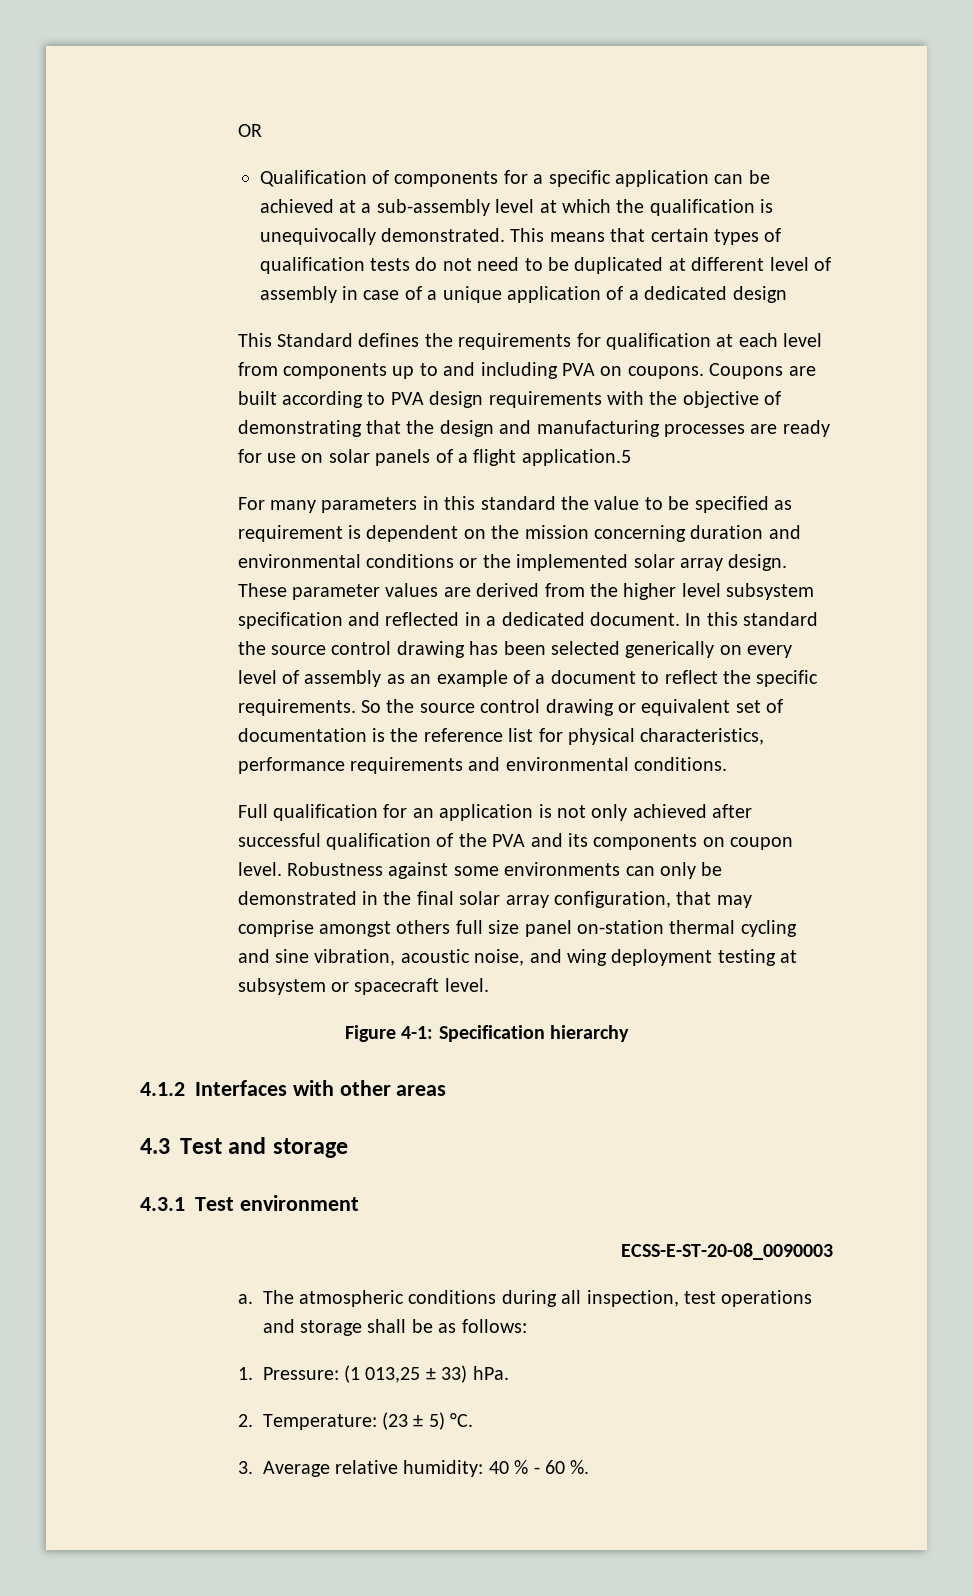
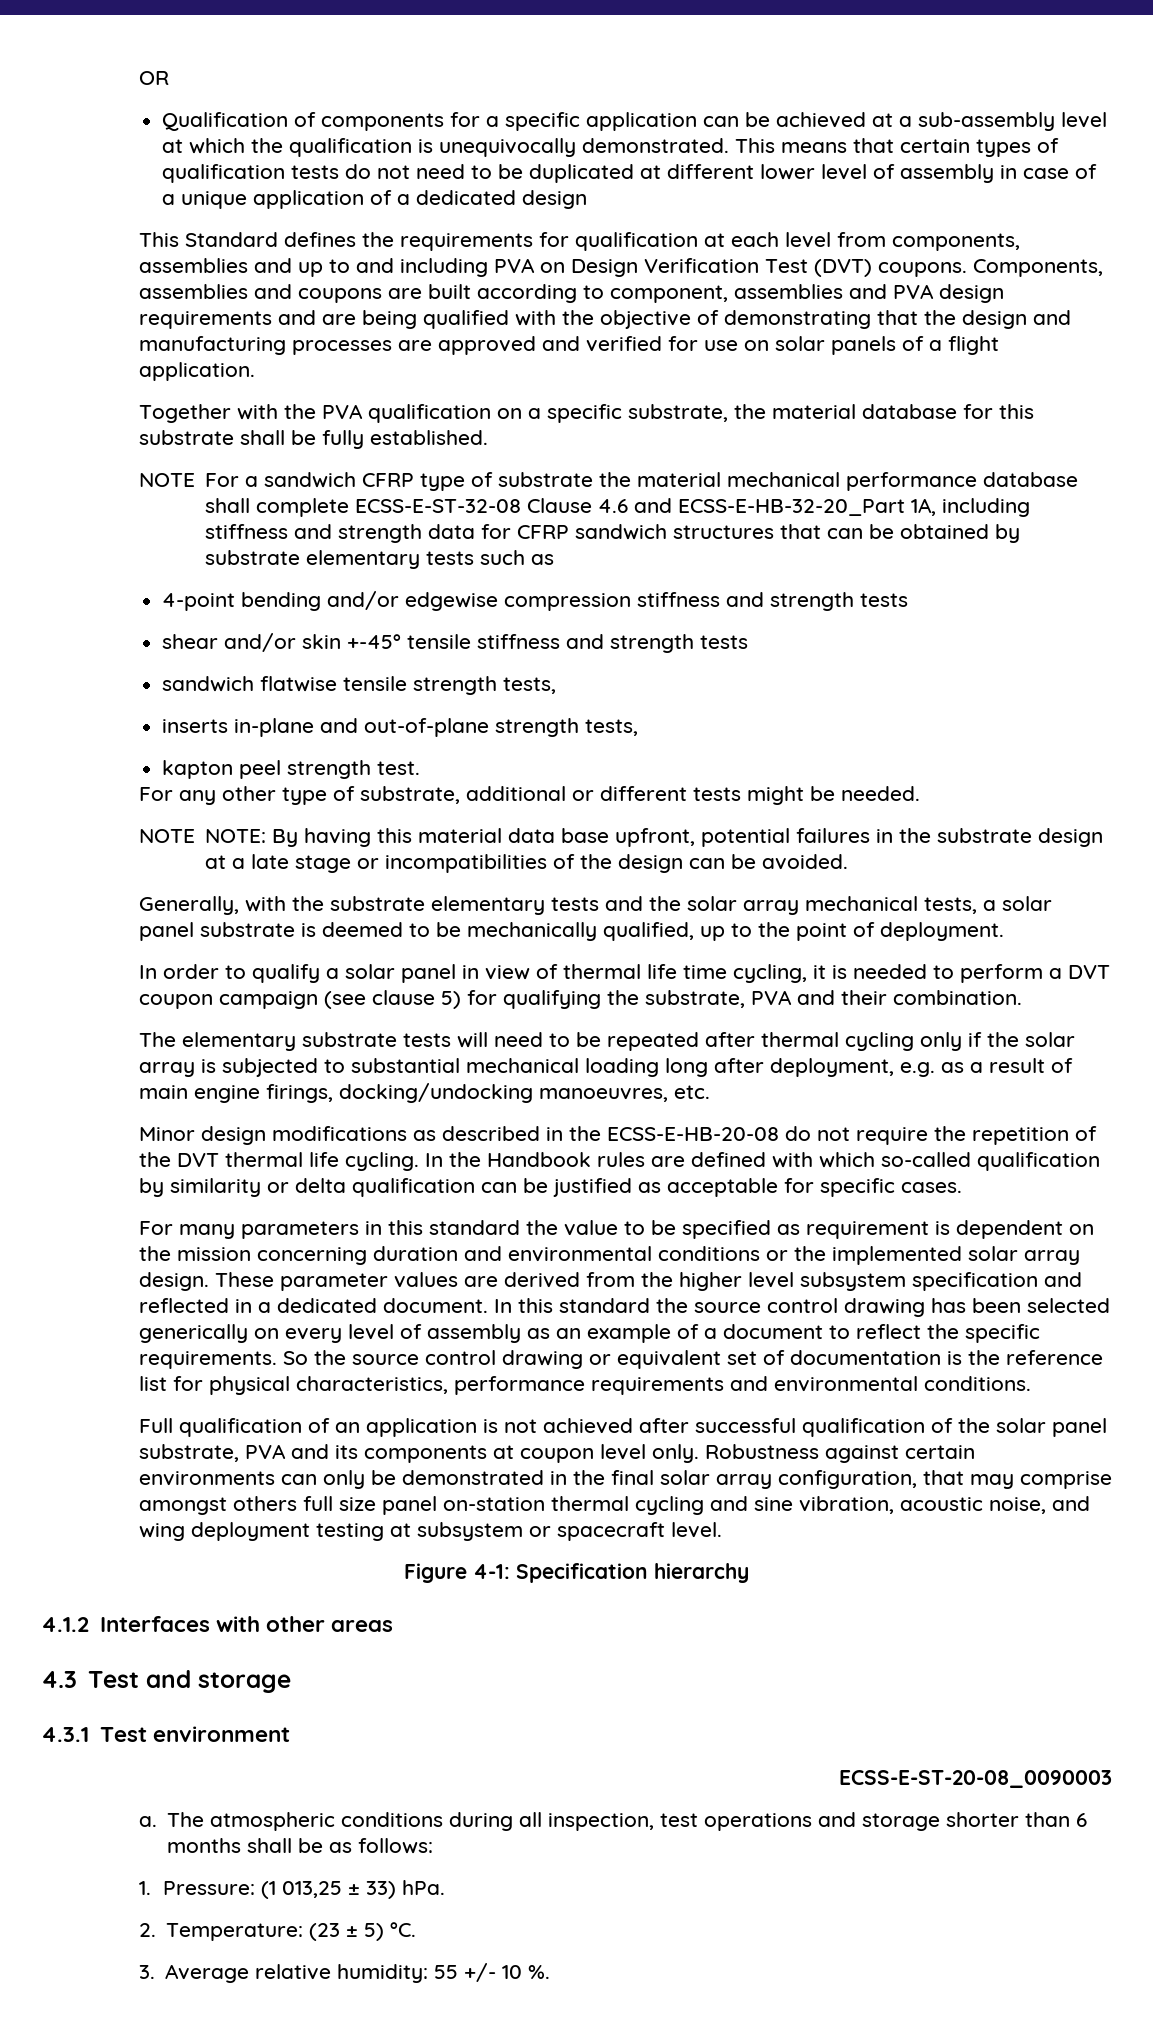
- This means that certain types of qualification tests do not need to be duplicated at different level of assembly in case of a unique application of a dedicated design
+ This means that certain types of qualification tests do not need to be duplicated at different lower level of assembly in case of a unique application of a dedicated design
- This Standard defines the requirements for qualification at each level from components up to and including PVA on coupons. Coupons are built according to PVA design requirements with the objective of demonstrating that the design and manufacturing processes are ready for use on solar panels of a flight application.5
+ This Standard defines the requirements for qualification at each level from components, assemblies and up to and including PVA on Design Verification Test (DVT) coupons. Components, assemblies and coupons are built according to component, assemblies and PVA design requirements and are being qualified with the objective of demonstrating that the design and manufacturing processes are approved and verified for use on solar panels of a flight application.
+ Together with the PVA qualification on a specific substrate, the material database for this substrate shall be fully established.
+ NOTE For a sandwich CFRP type of substrate the material mechanical performance database shall complete ECSS-E-ST-32-08 Clause 4.6 and ECSS-E-HB-32-20_Part 1A, including stiffness and strength data for CFRP sandwich structures that can be obtained by substrate elementary tests such as
+ 4-point bending and/or edgewise compression stiffness and strength tests
+ shear and/or skin +-45° tensile stiffness and strength tests
+ sandwich flatwise tensile strength tests,
+ inserts in-plane and out-of-plane strength tests,
+ kapton peel strength test.
+ For any other type of substrate, additional or different tests might be needed.
+ NOTE NOTE: By having this material data base upfront, potential failures in the substrate design at a late stage or incompatibilities of the design can be avoided.
+ Generally, with the substrate elementary tests and the solar array mechanical tests, a solar panel substrate is deemed to be mechanically qualified, up to the point of deployment.
+ In order to qualify a solar panel in view of thermal life time cycling, it is needed to perform a DVT coupon campaign (see clause 5) for qualifying the substrate, PVA and their combination.
+ The elementary substrate tests will need to be repeated after thermal cycling only if the solar array is subjected to substantial mechanical loading long after deployment, e.g. as a result of main engine firings, docking/undocking manoeuvres, etc.
+ Minor design modifications as described in the ECSS-E-HB-20-08 do not require the repetition of the DVT thermal life cycling. In the Handbook rules are defined with which so-called qualification by similarity or delta qualification can be justified as acceptable for specific cases.
- Full qualification for an application is not only achieved after successful qualification of the PVA and its components on coupon level.
+ Full qualification of an application is not achieved after successful qualification of the solar panel substrate, PVA and its components at coupon level only.
- Robustness against some environments can only be demonstrated in the final solar array configuration, that may comprise amongst others full size panel on-station thermal cycling and sine vibration, acoustic noise, and wing deployment testing at subsystem or spacecraft level.
+ Robustness against certain environments can only be demonstrated in the final solar array configuration, that may comprise amongst others full size panel on-station thermal cycling and sine vibration, acoustic noise, and wing deployment testing at subsystem or spacecraft level.
- The atmospheric conditions during all inspection, test operations and storage shall be as follows:
+ The atmospheric conditions during all inspection, test operations and storage shorter than 6 months shall be as follows:
- 3. Average relative humidity: 40 % - 60 %.
+ 3. Average relative humidity: 55 +/- 10 %.

